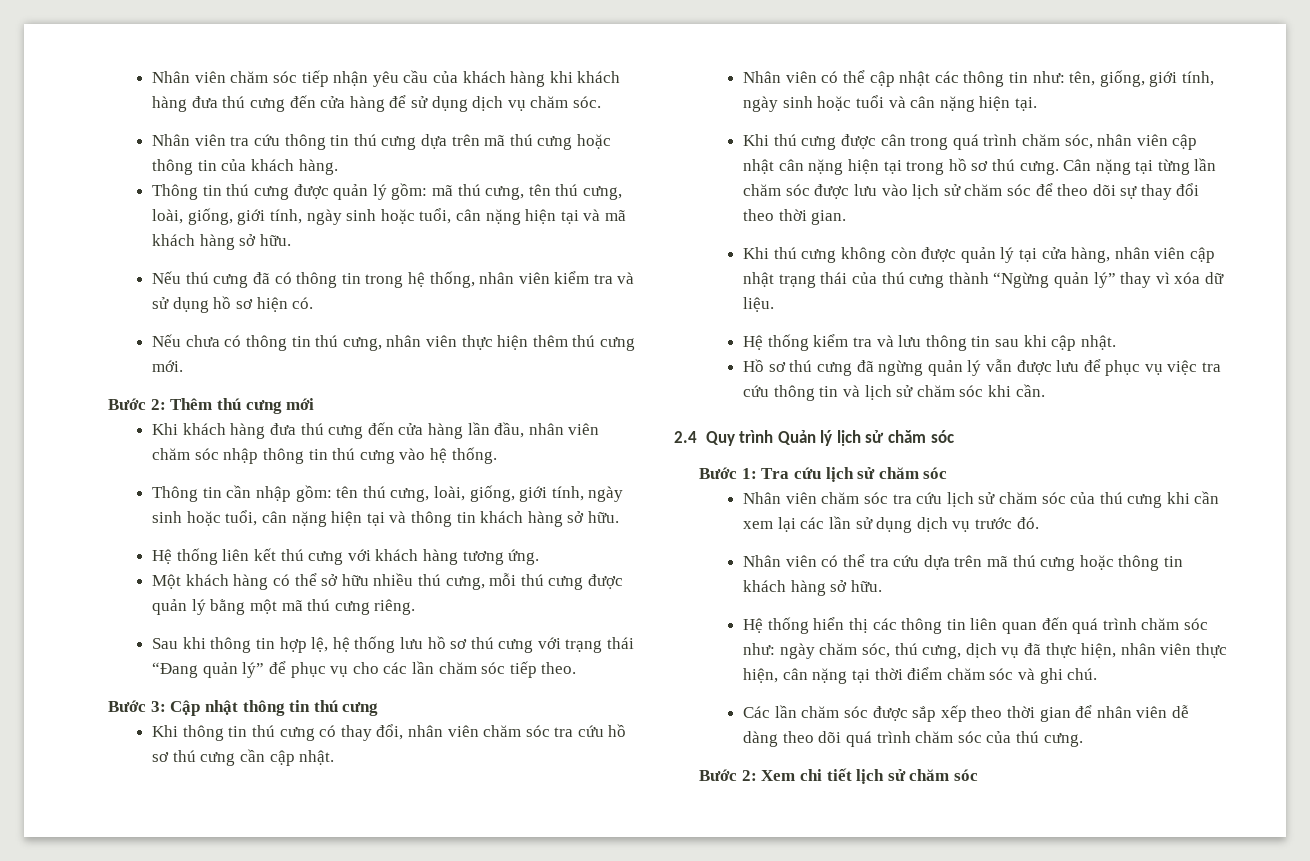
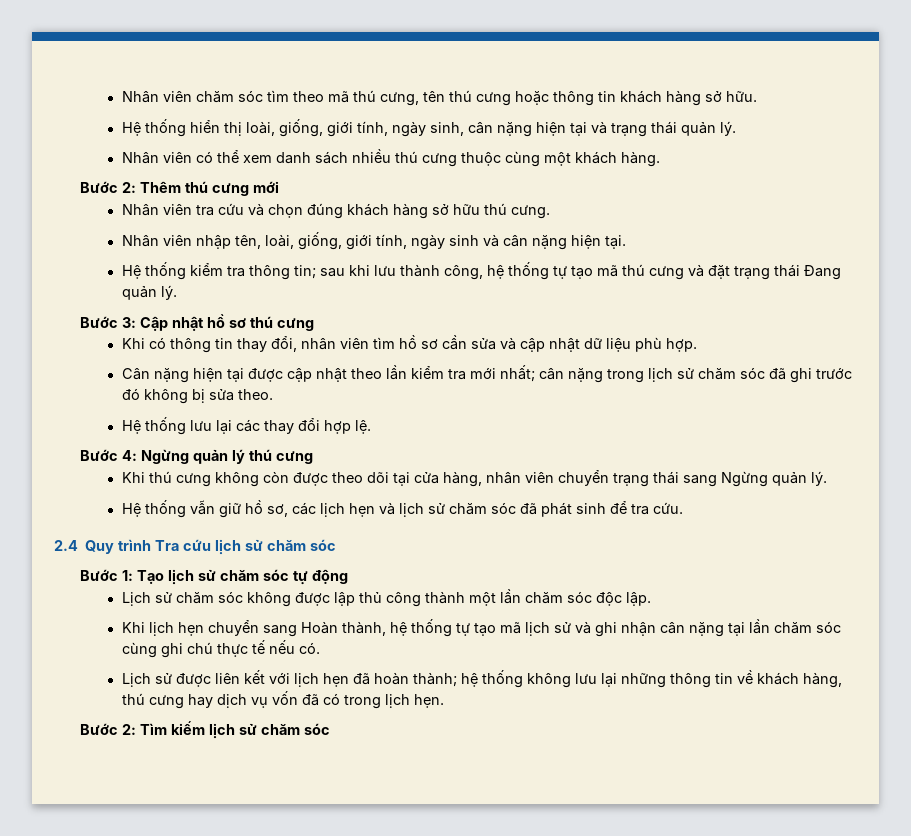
- Nhân viên chăm sóc tiếp nhận yêu cầu của khách hàng khi khách hàng đưa thú cưng đến cửa hàng để sử dụng dịch vụ chăm sóc.
- Nhân viên tra cứu thông tin thú cưng dựa trên mã thú cưng hoặc thông tin của khách hàng.
- Thông tin thú cưng được quản lý gồm: mã thú cưng, tên thú cưng, loài, giống, giới tính, ngày sinh hoặc tuổi, cân nặng hiện tại và mã khách hàng sở hữu.
- Nếu thú cưng đã có thông tin trong hệ thống, nhân viên kiểm tra và sử dụng hồ sơ hiện có.
- Nếu chưa có thông tin thú cưng, nhân viên thực hiện thêm thú cưng mới.
- Bước 2: Thêm thú cưng mới
- Khi khách hàng đưa thú cưng đến cửa hàng lần đầu, nhân viên chăm sóc nhập thông tin thú cưng vào hệ thống.
- Thông tin cần nhập gồm: tên thú cưng, loài, giống, giới tính, ngày sinh hoặc tuổi, cân nặng hiện tại và thông tin khách hàng sở hữu.
- Hệ thống liên kết thú cưng với khách hàng tương ứng.
- Một khách hàng có thể sở hữu nhiều thú cưng, mỗi thú cưng được quản lý bằng một mã thú cưng riêng.
- Sau khi thông tin hợp lệ, hệ thống lưu hồ sơ thú cưng với trạng thái “Đang quản lý” để phục vụ cho các lần chăm sóc tiếp theo.
- Bước 3: Cập nhật thông tin thú cưng
- Khi thông tin thú cưng có thay đổi, nhân viên chăm sóc tra cứu hồ sơ thú cưng cần cập nhật.
- Nhân viên có thể cập nhật các thông tin như: tên, giống, giới tính, ngày sinh hoặc tuổi và cân nặng hiện tại.
- Khi thú cưng được cân trong quá trình chăm sóc, nhân viên cập nhật cân nặng hiện tại trong hồ sơ thú cưng. Cân nặng tại từng lần chăm sóc được lưu vào lịch sử chăm sóc để theo dõi sự thay đổi theo thời gian.
- Khi thú cưng không còn được quản lý tại cửa hàng, nhân viên cập nhật trạng thái của thú cưng thành “Ngừng quản lý” thay vì xóa dữ liệu.
- Hệ thống kiểm tra và lưu thông tin sau khi cập nhật.
- Hồ sơ thú cưng đã ngừng quản lý vẫn được lưu để phục vụ việc tra cứu thông tin và lịch sử chăm sóc khi cần.
- 2.4 Quy trình Quản lý lịch sử chăm sóc
- Bước 1: Tra cứu lịch sử chăm sóc
- Nhân viên chăm sóc tra cứu lịch sử chăm sóc của thú cưng khi cần xem lại các lần sử dụng dịch vụ trước đó.
- Nhân viên có thể tra cứu dựa trên mã thú cưng hoặc thông tin khách hàng sở hữu.
+ Nhân viên chăm sóc tìm theo mã thú cưng, tên thú cưng hoặc thông tin khách hàng sở hữu.
- Hệ thống hiển thị các thông tin liên quan đến quá trình chăm sóc như: ngày chăm sóc, thú cưng, dịch vụ đã thực hiện, nhân viên thực hiện, cân nặng tại thời điểm chăm sóc và ghi chú.
- Các lần chăm sóc được sắp xếp theo thời gian để nhân viên dễ dàng theo dõi quá trình chăm sóc của thú cưng.
- Bước 2: Xem chi tiết lịch sử chăm sóc
+ Hệ thống hiển thị loài, giống, giới tính, ngày sinh, cân nặng hiện tại và trạng thái quản lý.
+ Nhân viên có thể xem danh sách nhiều thú cưng thuộc cùng một khách hàng.
+ Bước 2: Thêm thú cưng mới
+ Nhân viên tra cứu và chọn đúng khách hàng sở hữu thú cưng.
+ Nhân viên nhập tên, loài, giống, giới tính, ngày sinh và cân nặng hiện tại.
+ Hệ thống kiểm tra thông tin; sau khi lưu thành công, hệ thống tự tạo mã thú cưng và đặt trạng thái Đang quản lý.
+ Bước 3: Cập nhật hồ sơ thú cưng
+ Khi có thông tin thay đổi, nhân viên tìm hồ sơ cần sửa và cập nhật dữ liệu phù hợp.
+ Cân nặng hiện tại được cập nhật theo lần kiểm tra mới nhất; cân nặng trong lịch sử chăm sóc đã ghi trước đó không bị sửa theo.
+ Hệ thống lưu lại các thay đổi hợp lệ.
+ Bước 4: Ngừng quản lý thú cưng
+ Khi thú cưng không còn được theo dõi tại cửa hàng, nhân viên chuyển trạng thái sang Ngừng quản lý.
+ Hệ thống vẫn giữ hồ sơ, các lịch hẹn và lịch sử chăm sóc đã phát sinh để tra cứu.
+ 2.4 Quy trình Tra cứu lịch sử chăm sóc
+ Bước 1: Tạo lịch sử chăm sóc tự động
+ Lịch sử chăm sóc không được lập thủ công thành một lần chăm sóc độc lập.
+ Khi lịch hẹn chuyển sang Hoàn thành, hệ thống tự tạo mã lịch sử và ghi nhận cân nặng tại lần chăm sóc cùng ghi chú thực tế nếu có.
+ Lịch sử được liên kết với lịch hẹn đã hoàn thành; hệ thống không lưu lại những thông tin về khách hàng, thú cưng hay dịch vụ vốn đã có trong lịch hẹn.
+ Bước 2: Tìm kiếm lịch sử chăm sóc

